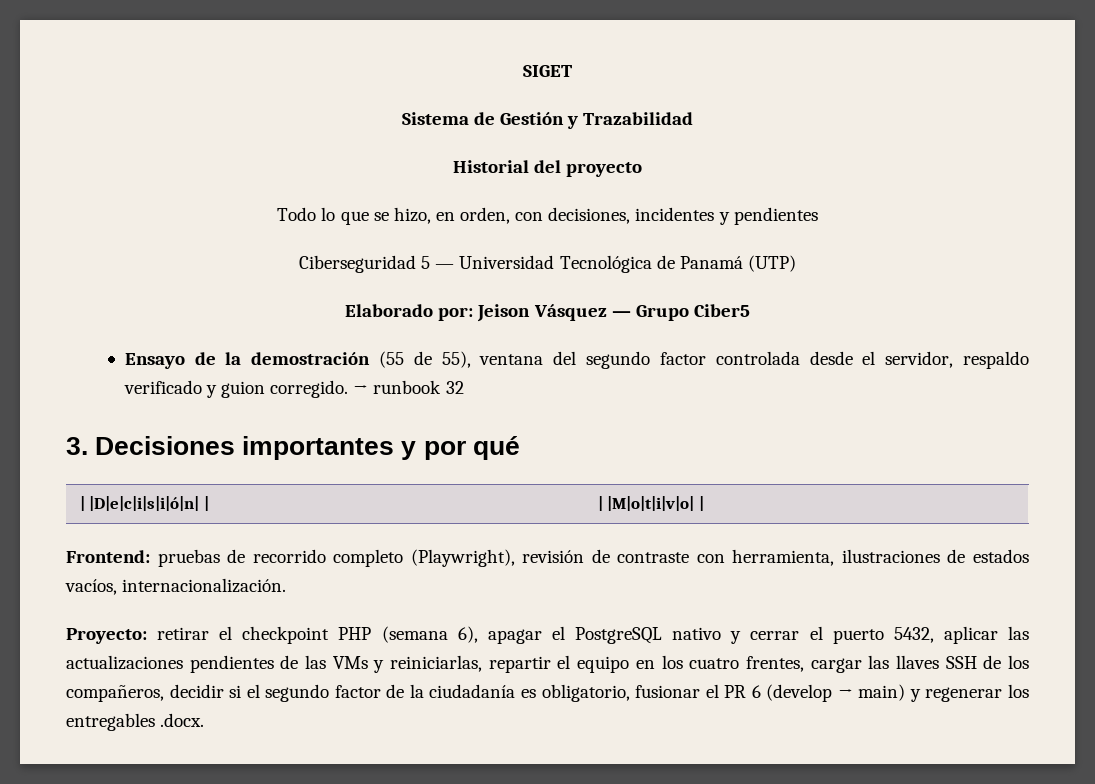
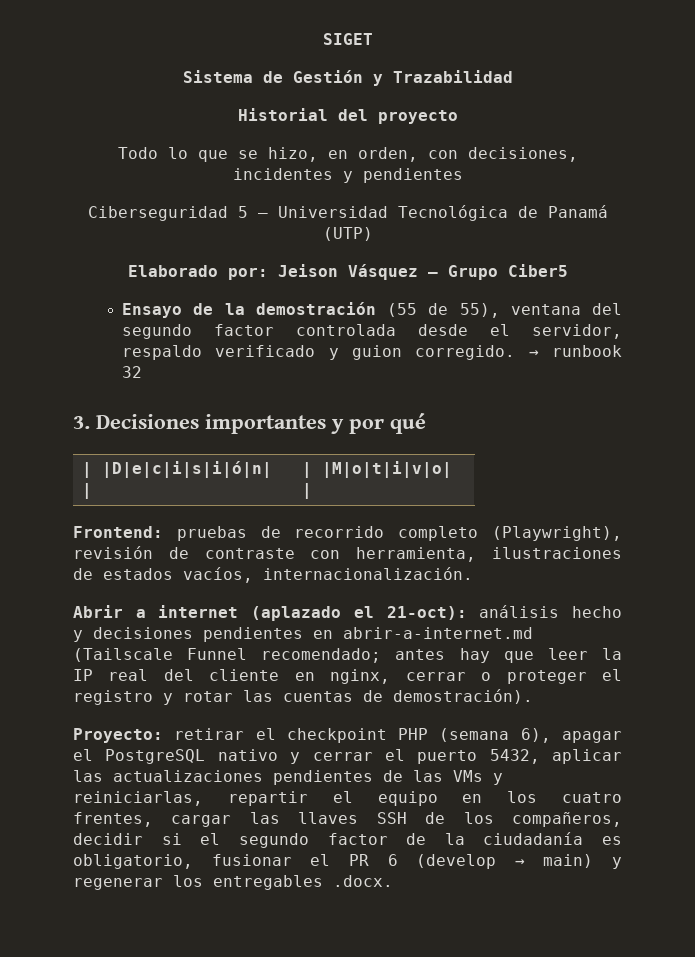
+ Abrir a internet (aplazado el 21-oct): análisis hecho y decisiones pendientes en abrir-a-internet.md (Tailscale Funnel recomendado; antes hay que leer la IP real del cliente en nginx, cerrar o proteger el registro y rotar las cuentas de demostración).

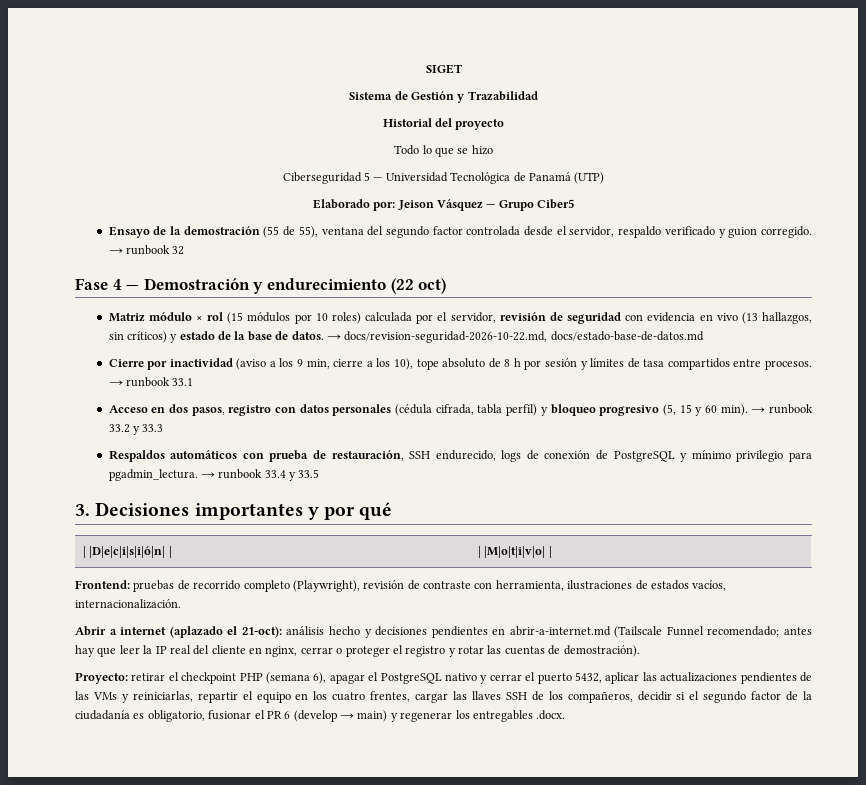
- Todo lo que se hizo, en orden, con decisiones, incidentes y pendientes
+ Todo lo que se hizo
+ Fase 4 — Demostración y endurecimiento (22 oct)
+ Matriz módulo × rol (15 módulos por 10 roles) calculada por el servidor, revisión de seguridad con evidencia en vivo (13 hallazgos, sin críticos) y estado de la base de datos. → docs/revision-seguridad-2026-10-22.md, docs/estado-base-de-datos.md
+ Cierre por inactividad (aviso a los 9 min, cierre a los 10), tope absoluto de 8 h por sesión y límites de tasa compartidos entre procesos. → runbook 33.1
+ Acceso en dos pasos, registro con datos personales (cédula cifrada, tabla perfil) y bloqueo progresivo (5, 15 y 60 min). → runbook 33.2 y 33.3
+ Respaldos automáticos con prueba de restauración, SSH endurecido, logs de conexión de PostgreSQL y mínimo privilegio para pgadmin_lectura. → runbook 33.4 y 33.5

